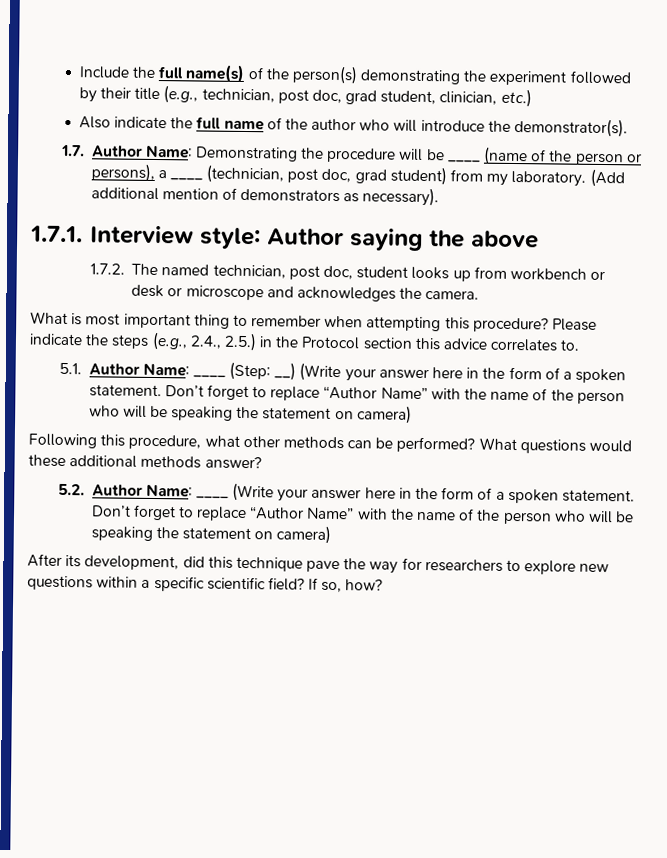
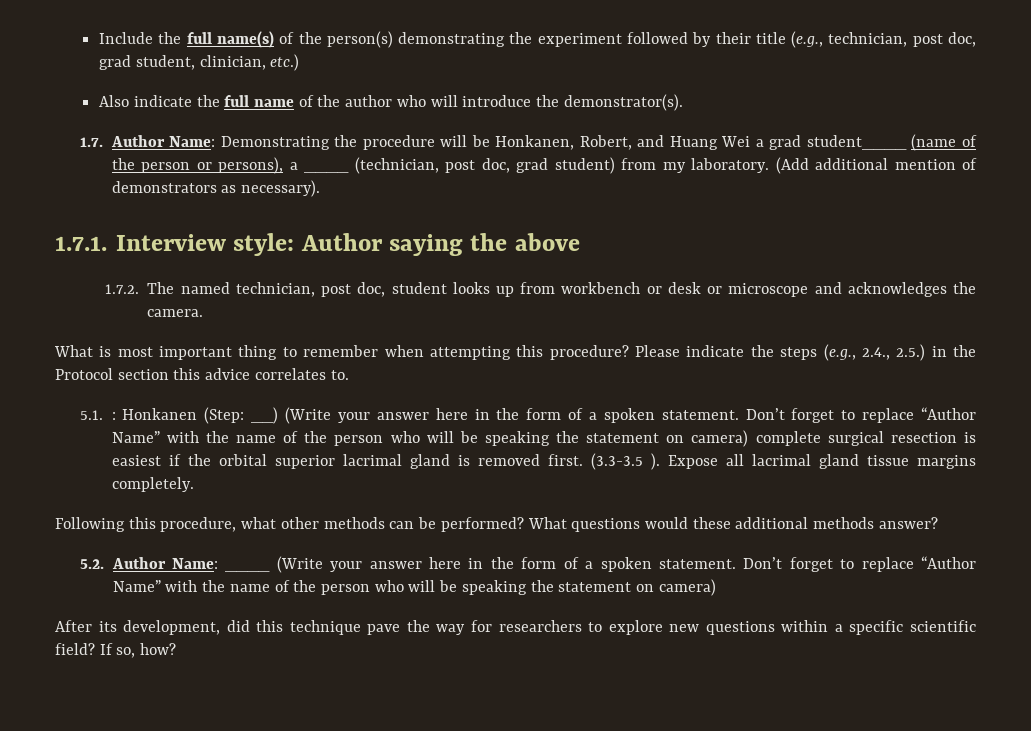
- 1.7. Author Name: Demonstrating the procedure will be ____ (name of the person or persons), a ____ (technician, post doc, grad student) from my laboratory.
+ 1.7. Author Name: Demonstrating the procedure will be Honkanen, Robert, and Huang Wei a grad student____ (name of the person or persons), a ____ (technician, post doc, grad student) from my laboratory.
- 5.1. Author Name: ____ (Step: __) (Write your answer here in the form of a spoken statement. Don’t forget to replace “Author Name” with the name of the person who will be speaking the statement on camera)
+ 5.1. : Honkanen (Step: __) (Write your answer here in the form of a spoken statement. Don’t forget to replace “Author Name” with the name of the person who will be speaking the statement on camera) complete surgical resection is easiest if the orbital superior lacrimal gland is removed first. (3.3-3.5 ). Expose all lacrimal gland tissue margins completely.

